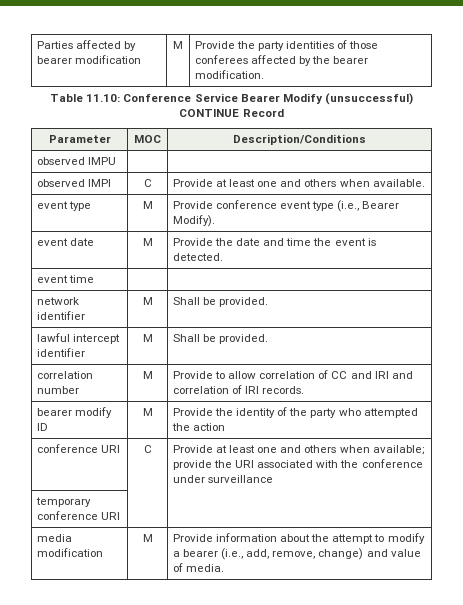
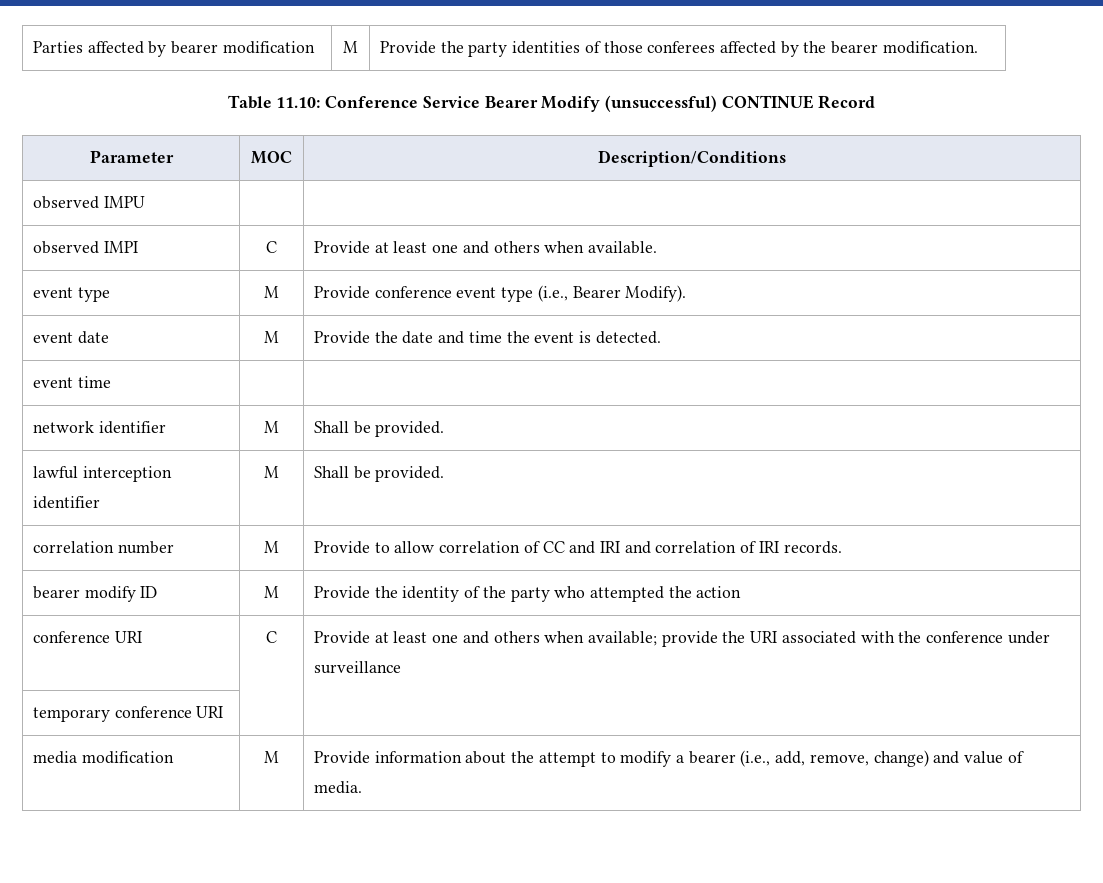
- lawful intercept identifier | M | Shall be provided.
+ lawful interception identifier | M | Shall be provided.

